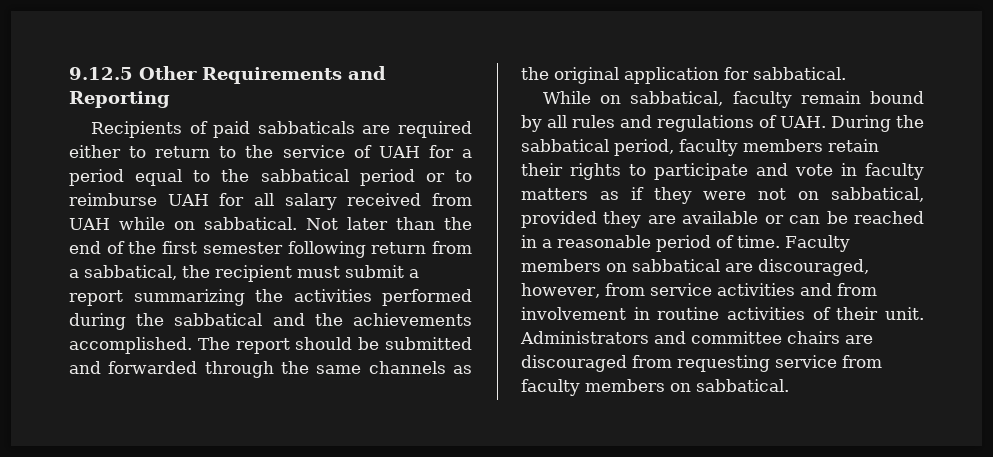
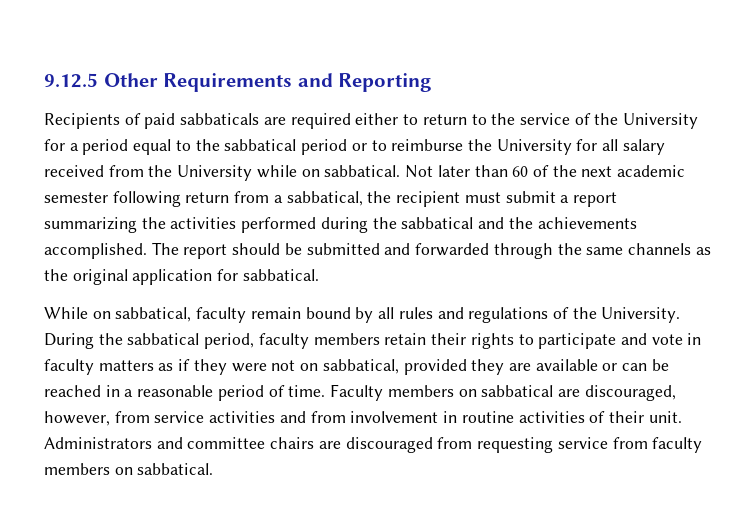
- Recipients of paid sabbaticals are required either to return to the service of UAH for a period equal to the sabbatical period or to reimburse UAH for all salary received from UAH while on sabbatical.
+ Recipients of paid sabbaticals are required either to return to the service of the University for a period equal to the sabbatical period or to reimburse the University for all salary received from the University while on sabbatical.
- Not later than the end of the first semester following return from a sabbatical, the recipient must submit a report summarizing the activities performed during the sabbatical and the achievements accomplished.
+ Not later than 60 of the next academic semester following return from a sabbatical, the recipient must submit a report summarizing the activities performed during the sabbatical and the achievements accomplished.
- While on sabbatical, faculty remain bound by all rules and regulations of UAH. During the sabbatical period, faculty members retain their rights to participate and vote in faculty matters as if they were not on sabbatical, provided they are available or can be reached in a reasonable period of time.
+ While on sabbatical, faculty remain bound by all rules and regulations of the University. During the sabbatical period, faculty members retain their rights to participate and vote in faculty matters as if they were not on sabbatical, provided they are available or can be reached in a reasonable period of time.

